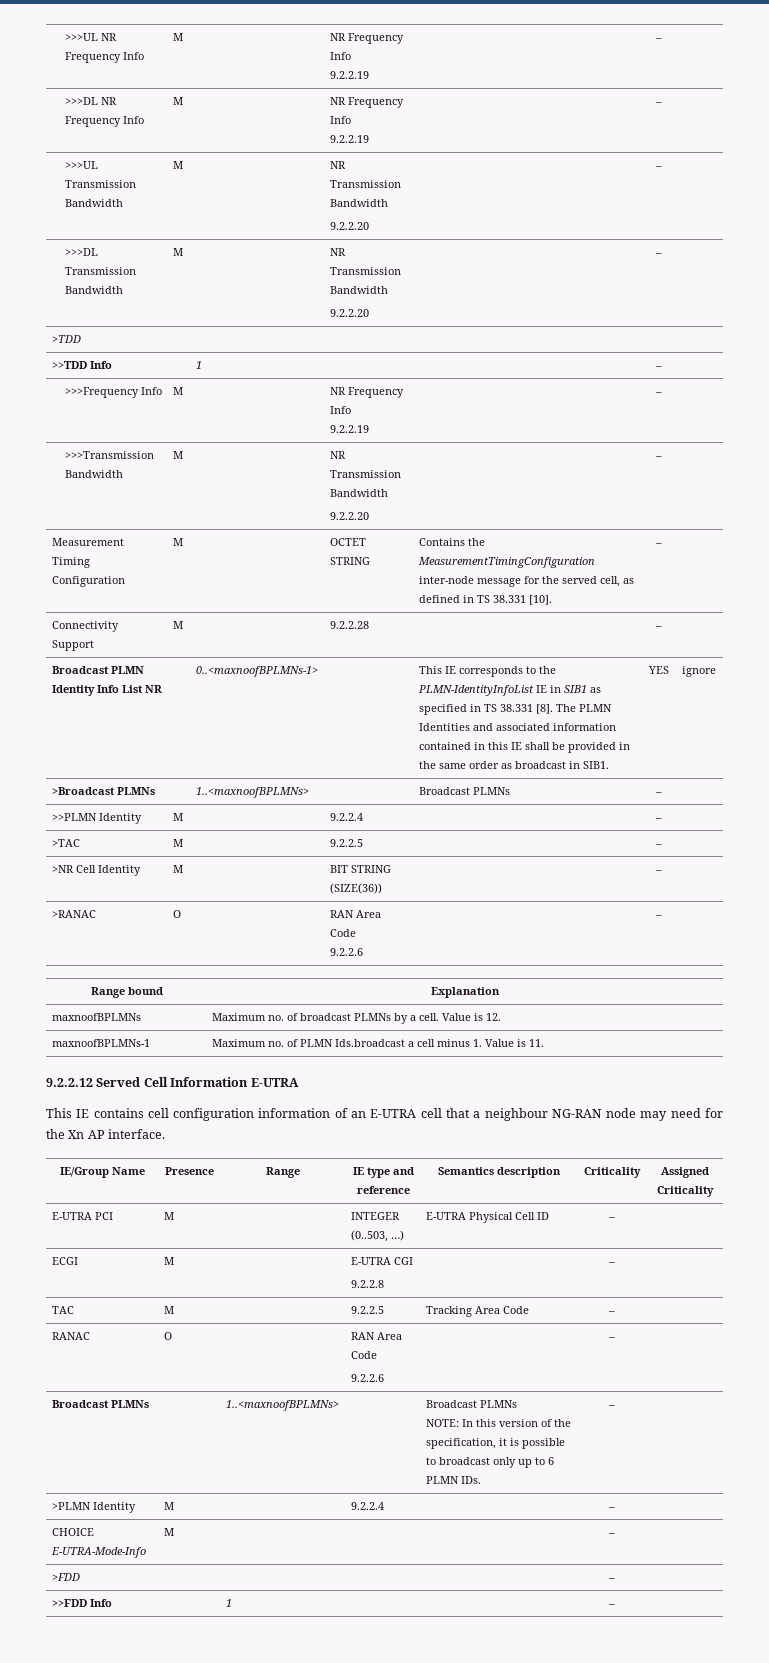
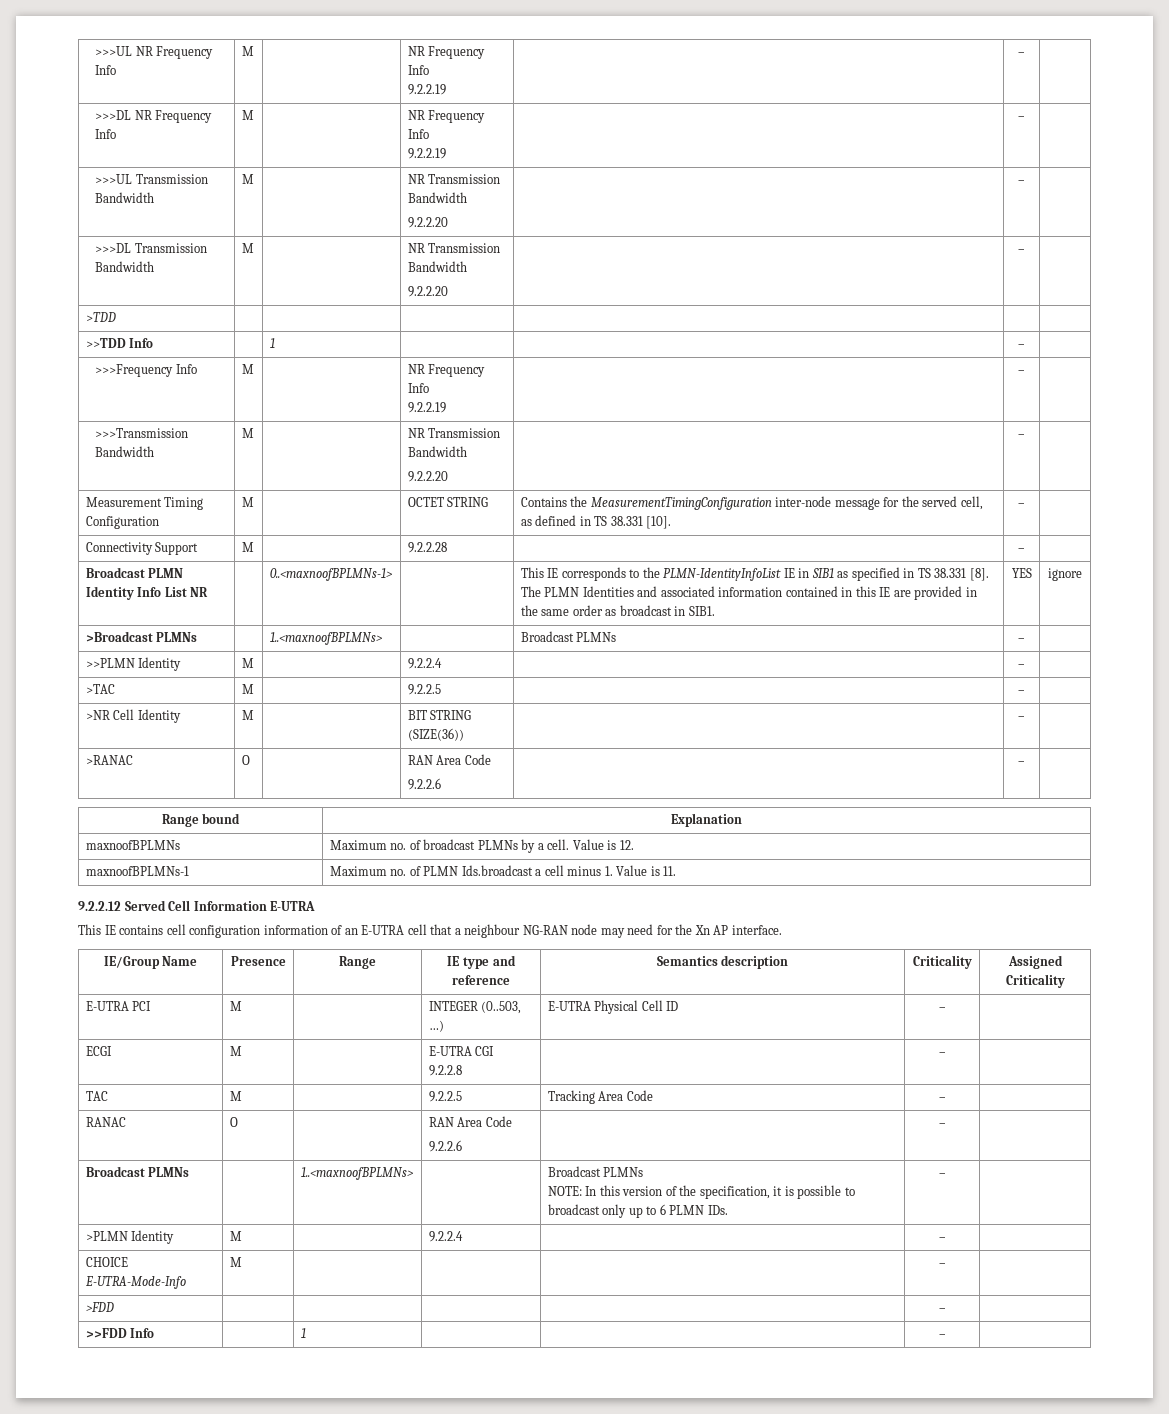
- The PLMN Identities and associated information contained in this IE shall be provided in the same order as broadcast in SIB1.
+ The PLMN Identities and associated information contained in this IE are provided in the same order as broadcast in SIB1.

